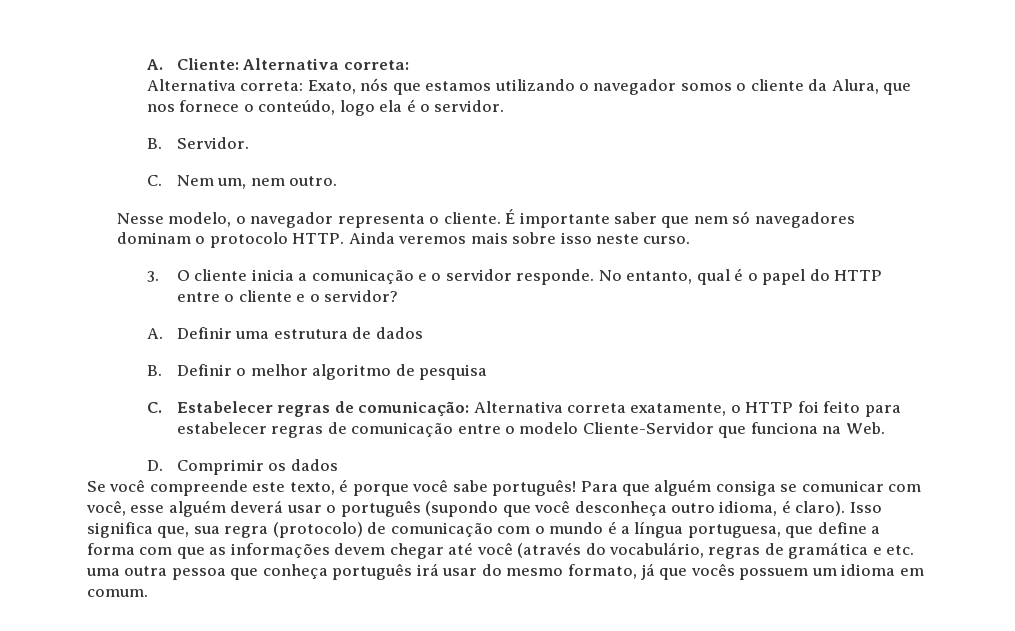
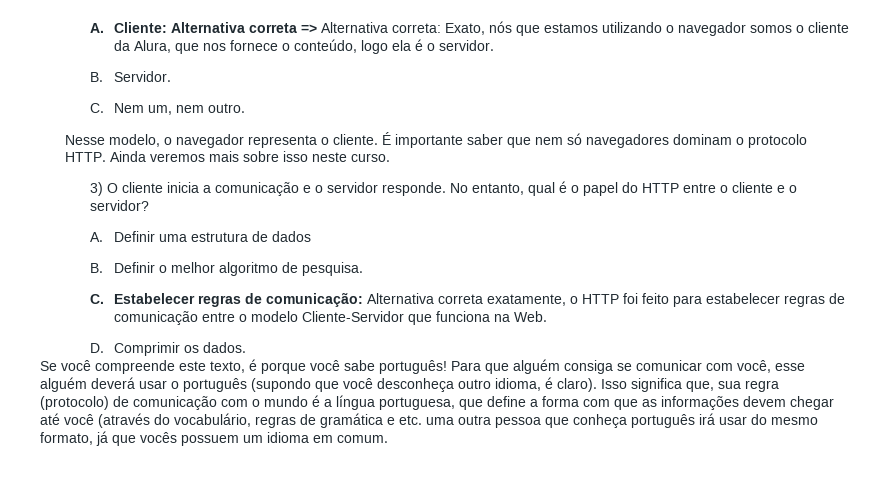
- A. Cliente: Alternativa correta:
- Alternativa correta: Exato, nós que estamos utilizando o navegador somos o cliente da Alura, que nos fornece o conteúdo, logo ela é o servidor.
+ A. Cliente: Alternativa correta => Alternativa correta: Exato, nós que estamos utilizando o navegador somos o cliente da Alura, que nos fornece o conteúdo, logo ela é o servidor.
- 3. O cliente inicia a comunicação e o servidor responde.
+ 3) O cliente inicia a comunicação e o servidor responde.
- B. Definir o melhor algoritmo de pesquisa
+ B. Definir o melhor algoritmo de pesquisa.
- D. Comprimir os dados
+ D. Comprimir os dados.

